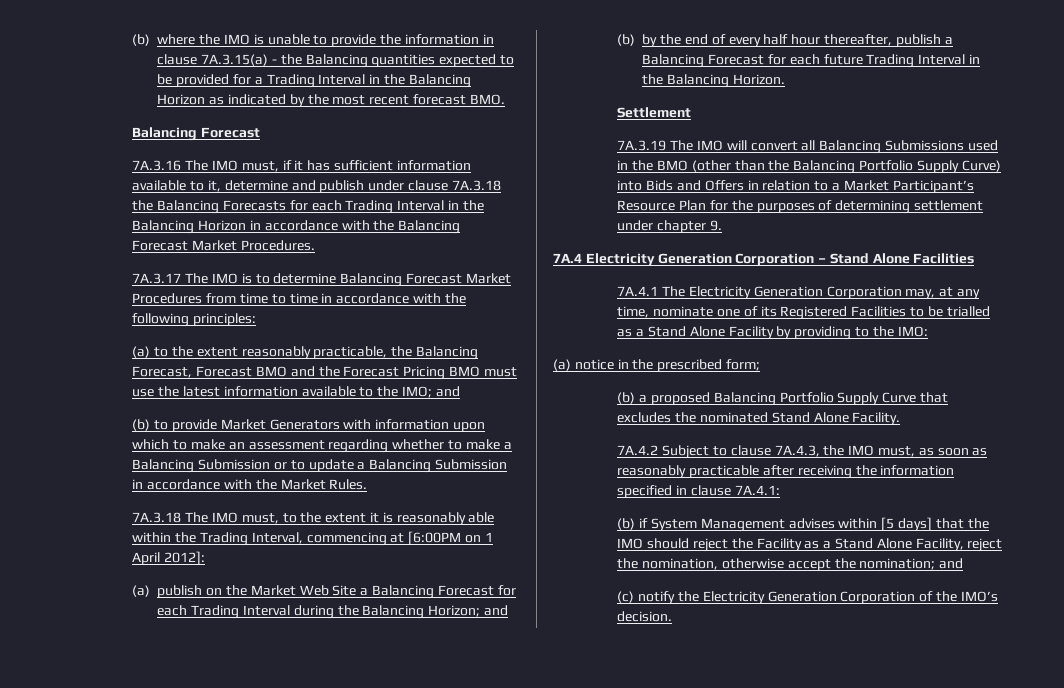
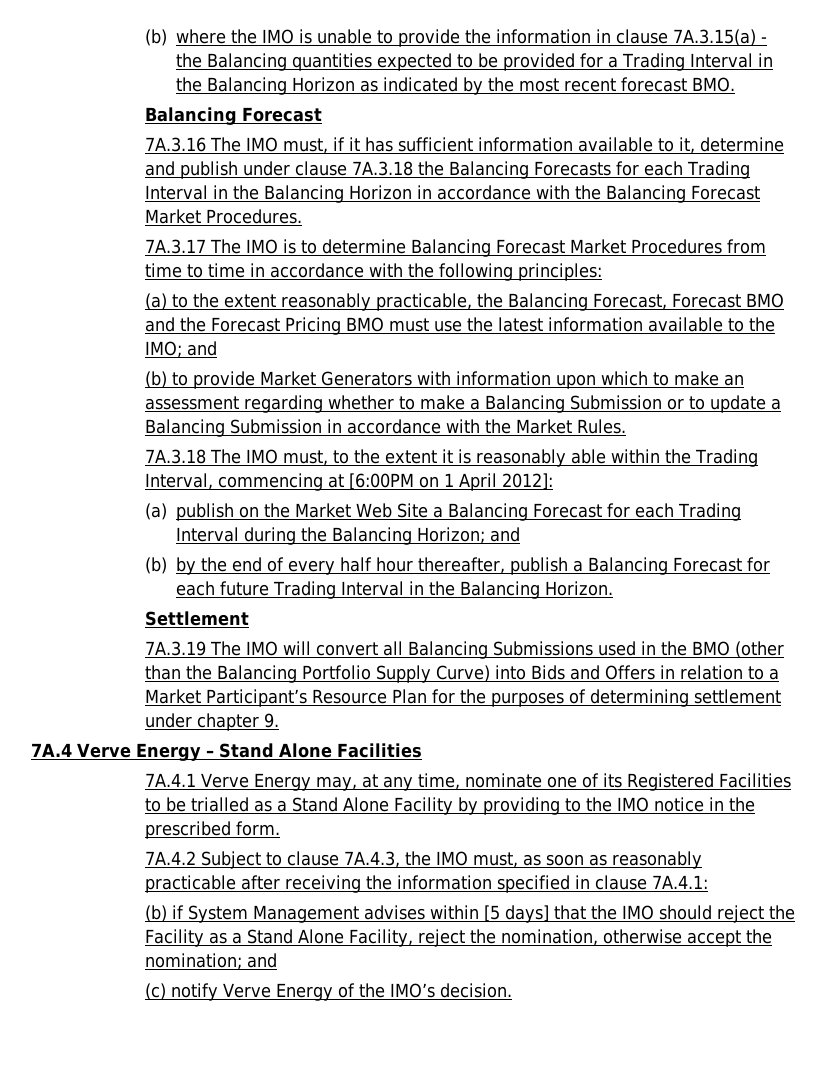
- 7A.4 Electricity Generation Corporation – Stand Alone Facilities
+ 7A.4 Verve Energy – Stand Alone Facilities
- 7A.4.1 The Electricity Generation Corporation may, at any time, nominate one of its Registered Facilities to be trialled as a Stand Alone Facility by providing to the IMO:
- (a) notice in the prescribed form;
- (b) a proposed Balancing Portfolio Supply Curve that excludes the nominated Stand Alone Facility.
+ 7A.4.1 Verve Energy may, at any time, nominate one of its Registered Facilities to be trialled as a Stand Alone Facility by providing to the IMO notice in the prescribed form.
- (c) notify the Electricity Generation Corporation of the IMO’s decision.
+ (c) notify Verve Energy of the IMO’s decision.

